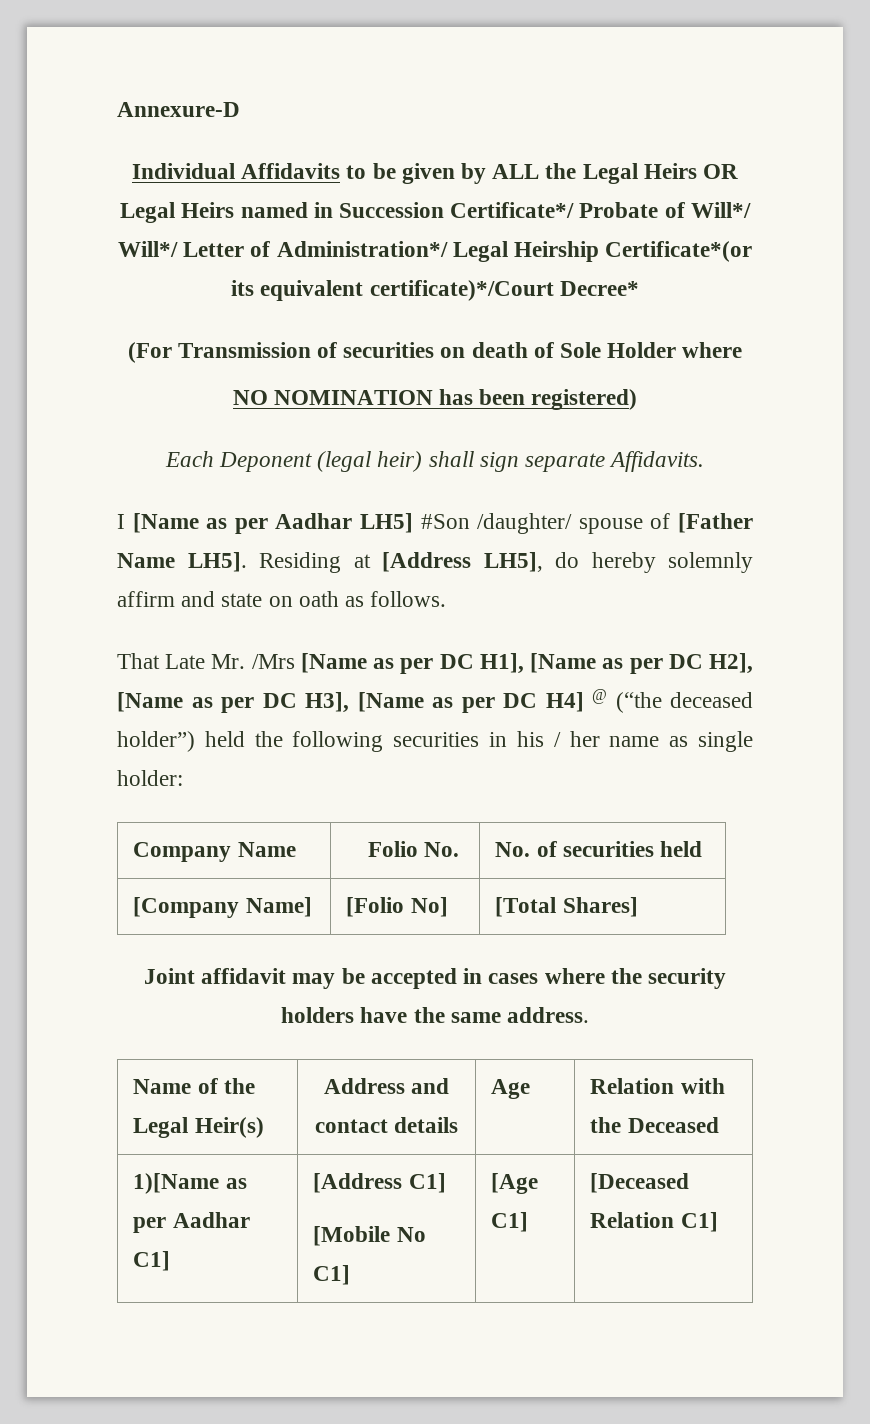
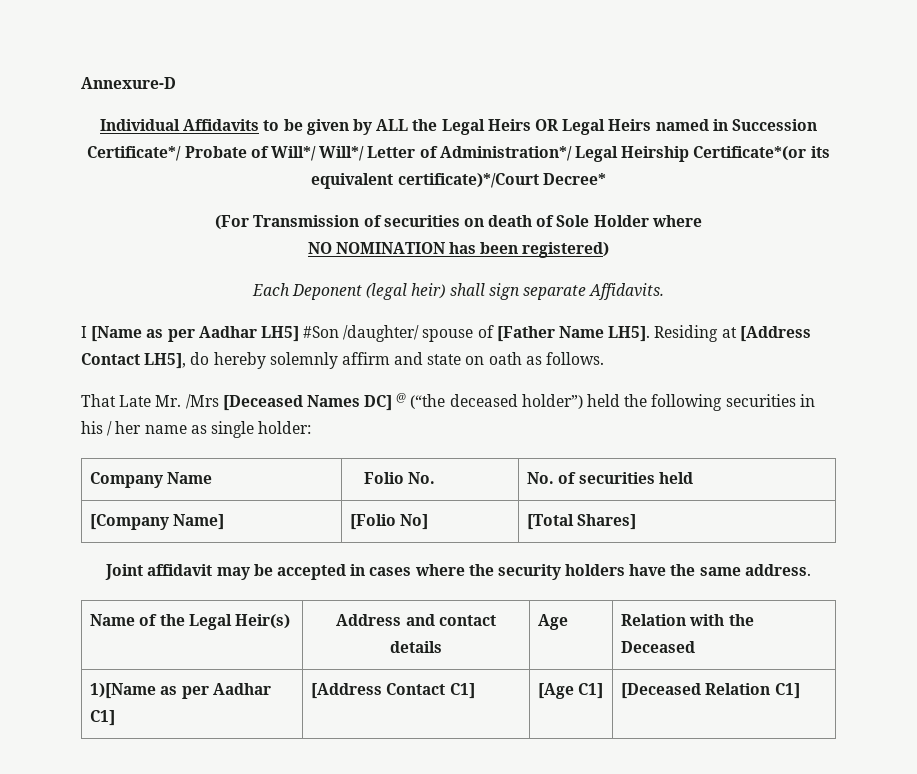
- Residing at [Address LH5], do hereby solemnly affirm and state on oath as follows.
+ Residing at [Address Contact LH5], do hereby solemnly affirm and state on oath as follows.
- That Late Mr. /Mrs [Name as per DC H1], [Name as per DC H2], [Name as per DC H3], [Name as per DC H4] @ (“the deceased holder”) held the following securities in his / her name as single holder:
+ That Late Mr. /Mrs [Deceased Names DC] @ (“the deceased holder”) held the following securities in his / her name as single holder:
- 1)[Name as per Aadhar C1] | [Address C1]
- [Mobile No C1] | [Age C1] | [Deceased Relation C1]
+ 1)[Name as per Aadhar C1] | [Address Contact C1] | [Age C1] | [Deceased Relation C1]

